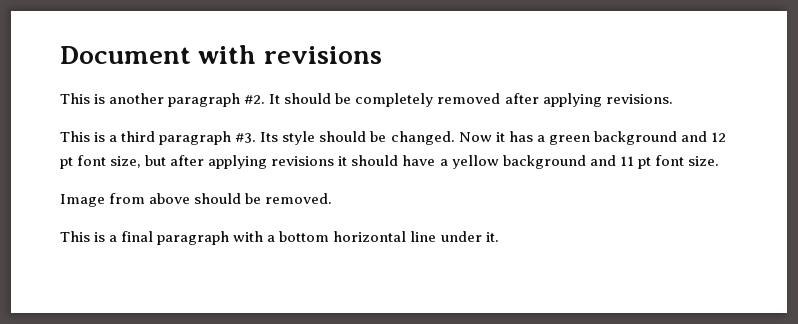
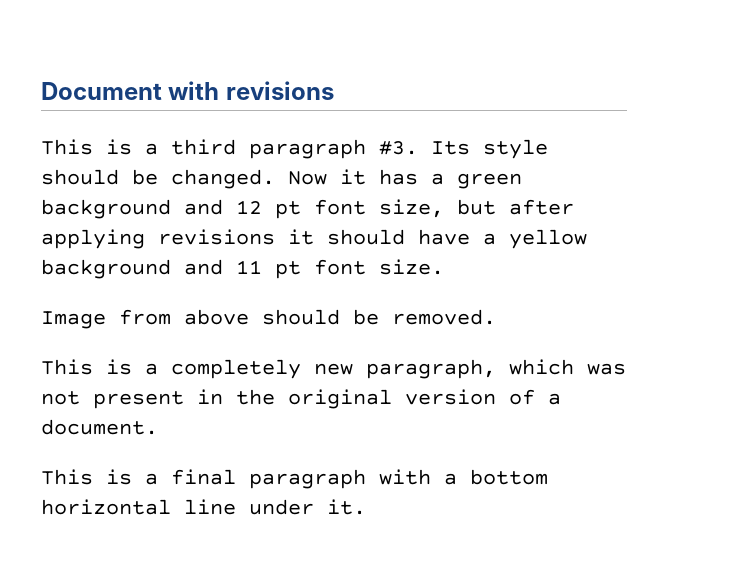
- This is another paragraph #2. It should be completely removed after applying revisions.
+ This is a completely new paragraph, which was not present in the original version of a document.

